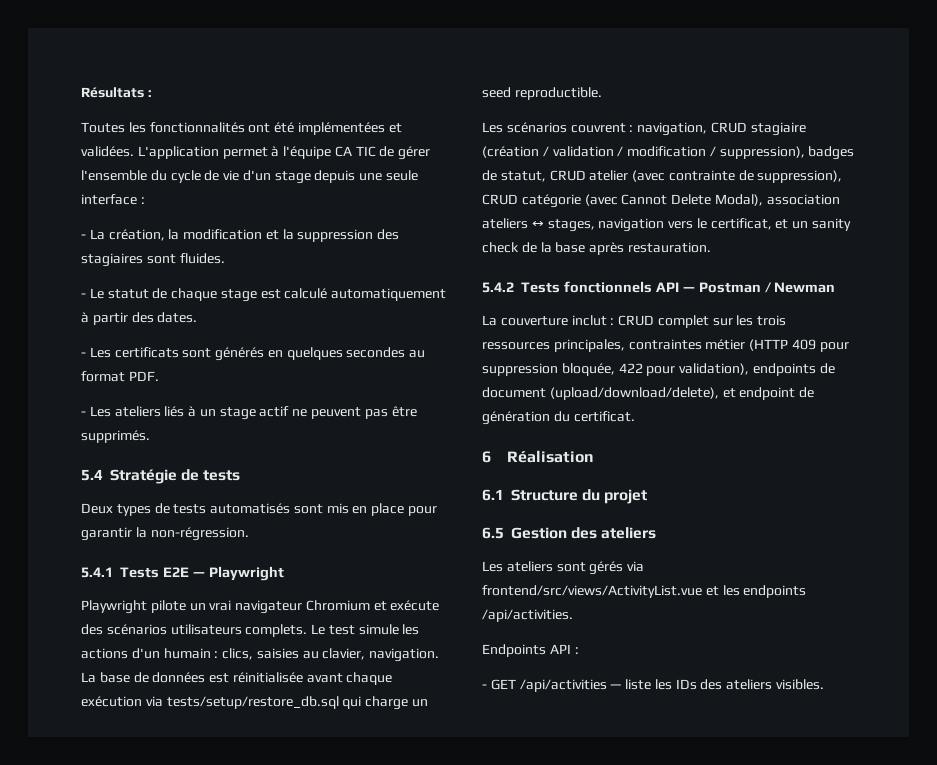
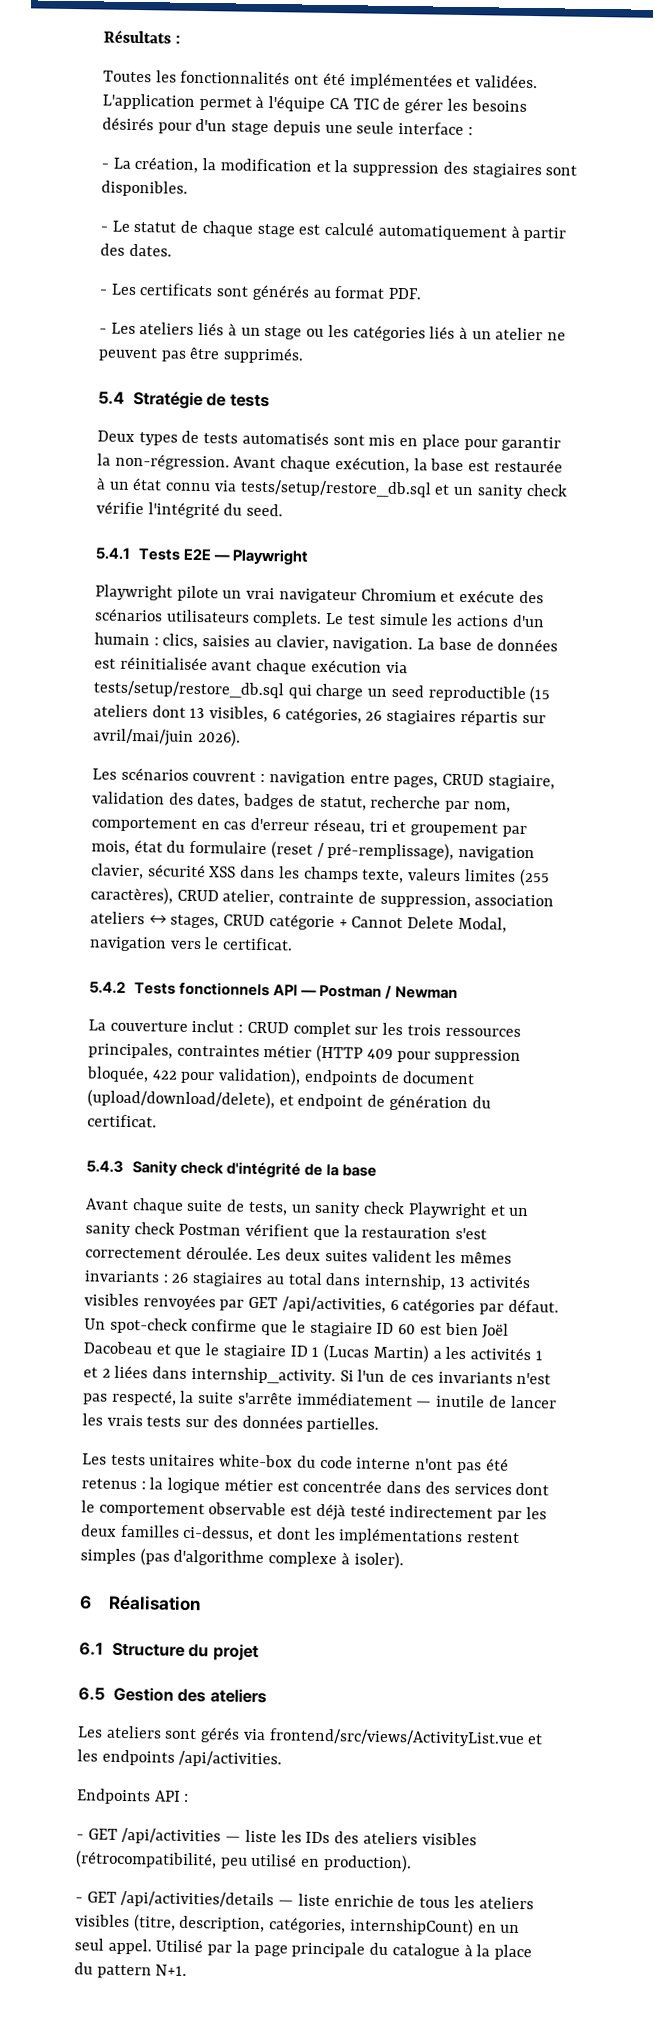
- L'application permet à l'équipe CA TIC de gérer l'ensemble du cycle de vie d'un stage depuis une seule interface :
+ L'application permet à l'équipe CA TIC de gérer les besoins désirés pour d'un stage depuis une seule interface :
- - La création, la modification et la suppression des stagiaires sont fluides.
+ - La création, la modification et la suppression des stagiaires sont disponibles.
- - Les certificats sont générés en quelques secondes au format PDF.
+ - Les certificats sont générés au format PDF.
- - Les ateliers liés à un stage actif ne peuvent pas être supprimés.
+ - Les ateliers liés à un stage ou les catégories liés à un atelier ne peuvent pas être supprimés.
+ Avant chaque exécution, la base est restaurée à un état connu via tests/setup/restore_db.sql et un sanity check vérifie l'intégrité du seed.
- La base de données est réinitialisée avant chaque exécution via tests/setup/restore_db.sql qui charge un seed reproductible.
- Les scénarios couvrent : navigation, CRUD stagiaire (création / validation / modification / suppression), badges de statut, CRUD atelier (avec contrainte de suppression), CRUD catégorie (avec Cannot Delete Modal), association ateliers ↔ stages, navigation vers le certificat, et un sanity check de la base après restauration.
+ La base de données est réinitialisée avant chaque exécution via tests/setup/restore_db.sql qui charge un seed reproductible (15 ateliers dont 13 visibles, 6 catégories, 26 stagiaires répartis sur avril/mai/juin 2026).
+ Les scénarios couvrent : navigation entre pages, CRUD stagiaire, validation des dates, badges de statut, recherche par nom, comportement en cas d'erreur réseau, tri et groupement par mois, état du formulaire (reset / pré-remplissage), navigation clavier, sécurité XSS dans les champs texte, valeurs limites (255 caractères), CRUD atelier, contrainte de suppression, association ateliers ↔ stages, CRUD catégorie + Cannot Delete Modal, navigation vers le certificat.
+ 5.4.3 Sanity check d'intégrité de la base
+ Avant chaque suite de tests, un sanity check Playwright et un sanity check Postman vérifient que la restauration s'est correctement déroulée. Les deux suites valident les mêmes invariants : 26 stagiaires au total dans internship, 13 activités visibles renvoyées par GET /api/activities, 6 catégories par défaut. Un spot-check confirme que le stagiaire ID 60 est bien Joël Dacobeau et que le stagiaire ID 1 (Lucas Martin) a les activités 1 et 2 liées dans internship_activity. Si l'un de ces invariants n'est pas respecté, la suite s'arrête immédiatement — inutile de lancer les vrais tests sur des données partielles.
+ Les tests unitaires white-box du code interne n'ont pas été retenus : la logique métier est concentrée dans des services dont le comportement observable est déjà testé indirectement par les deux familles ci-dessus, et dont les implémentations restent simples (pas d'algorithme complexe à isoler).
- - GET /api/activities — liste les IDs des ateliers visibles.
+ - GET /api/activities — liste les IDs des ateliers visibles (rétrocompatibilité, peu utilisé en production).
+ - GET /api/activities/details — liste enrichie de tous les ateliers visibles (titre, description, catégories, internshipCount) en un seul appel. Utilisé par la page principale du catalogue à la place du pattern N+1.

